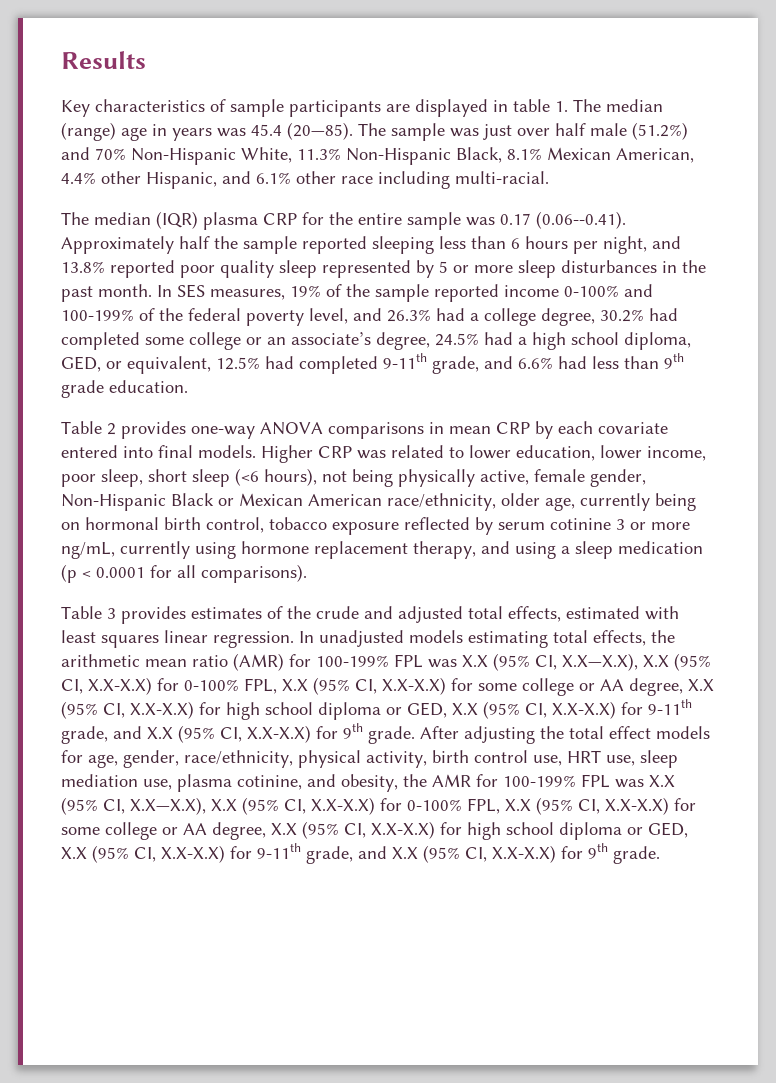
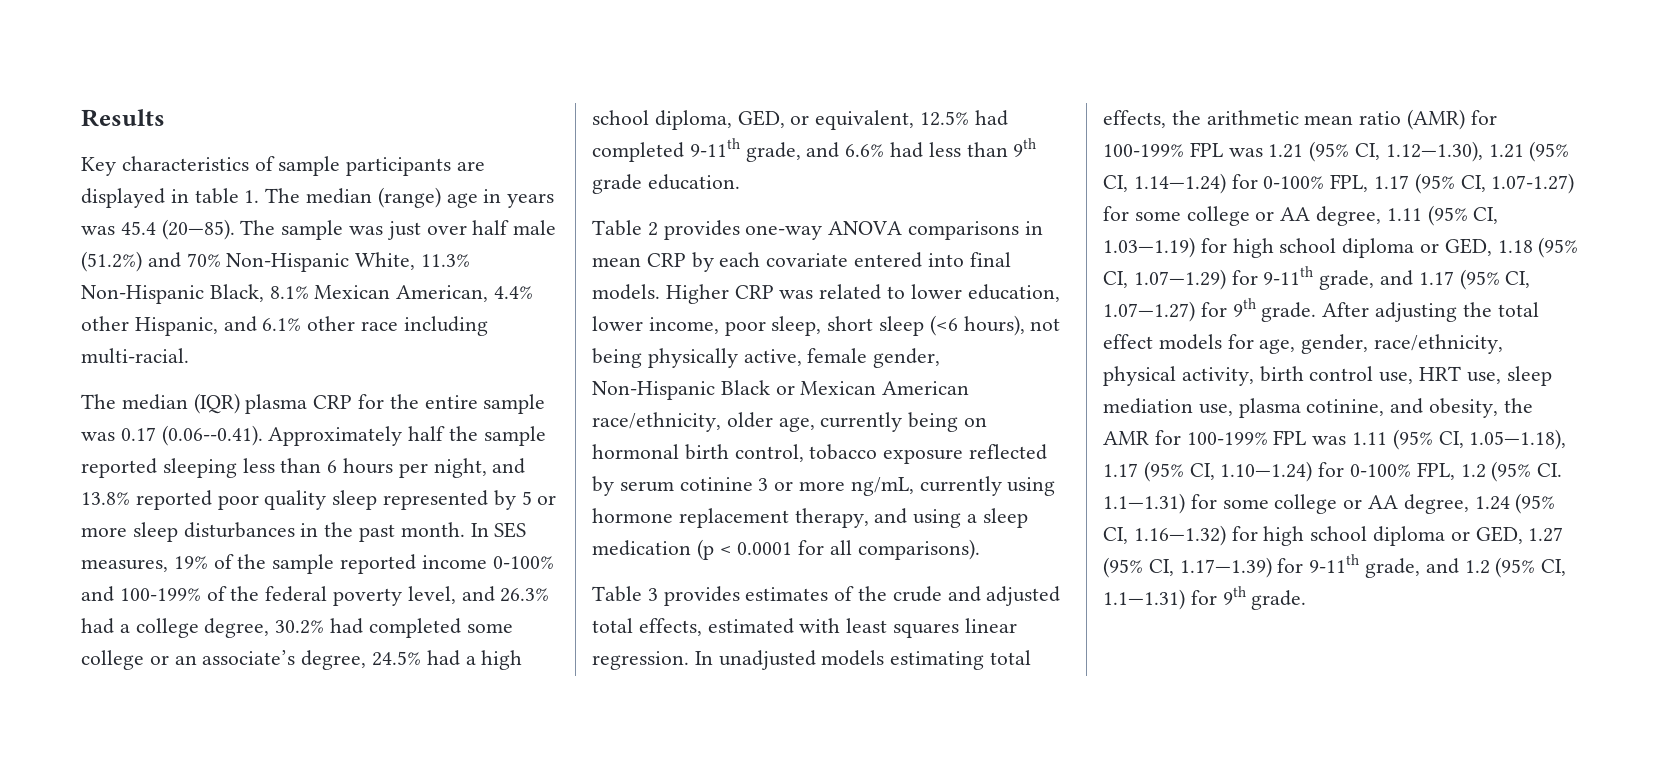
- In unadjusted models estimating total effects, the arithmetic mean ratio (AMR) for 100-199% FPL was X.X (95% CI, X.X—X.X), X.X (95% CI, X.X-X.X) for 0-100% FPL, X.X (95% CI, X.X-X.X) for some college or AA degree, X.X (95% CI, X.X-X.X) for high school diploma or GED, X.X (95% CI, X.X-X.X) for 9-11th grade, and X.X (95% CI, X.X-X.X) for 9th grade.
+ In unadjusted models estimating total effects, the arithmetic mean ratio (AMR) for 100-199% FPL was 1.21 (95% CI, 1.12—1.30), 1.21 (95% CI, 1.14—1.24) for 0-100% FPL, 1.17 (95% CI, 1.07-1.27) for some college or AA degree, 1.11 (95% CI, 1.03—1.19) for high school diploma or GED, 1.18 (95% CI, 1.07—1.29) for 9-11th grade, and 1.17 (95% CI, 1.07—1.27) for 9th grade.
- After adjusting the total effect models for age, gender, race/ethnicity, physical activity, birth control use, HRT use, sleep mediation use, plasma cotinine, and obesity, the AMR for 100-199% FPL was X.X (95% CI, X.X—X.X), X.X (95% CI, X.X-X.X) for 0-100% FPL, X.X (95% CI, X.X-X.X) for some college or AA degree, X.X (95% CI, X.X-X.X) for high school diploma or GED, X.X (95% CI, X.X-X.X) for 9-11th grade, and X.X (95% CI, X.X-X.X) for 9th grade.
+ After adjusting the total effect models for age, gender, race/ethnicity, physical activity, birth control use, HRT use, sleep mediation use, plasma cotinine, and obesity, the AMR for 100-199% FPL was 1.11 (95% CI, 1.05—1.18), 1.17 (95% CI, 1.10—1.24) for 0-100% FPL, 1.2 (95% CI. 1.1—1.31) for some college or AA degree, 1.24 (95% CI, 1.16—1.32) for high school diploma or GED, 1.27 (95% CI, 1.17—1.39) for 9-11th grade, and 1.2 (95% CI, 1.1—1.31) for 9th grade.

